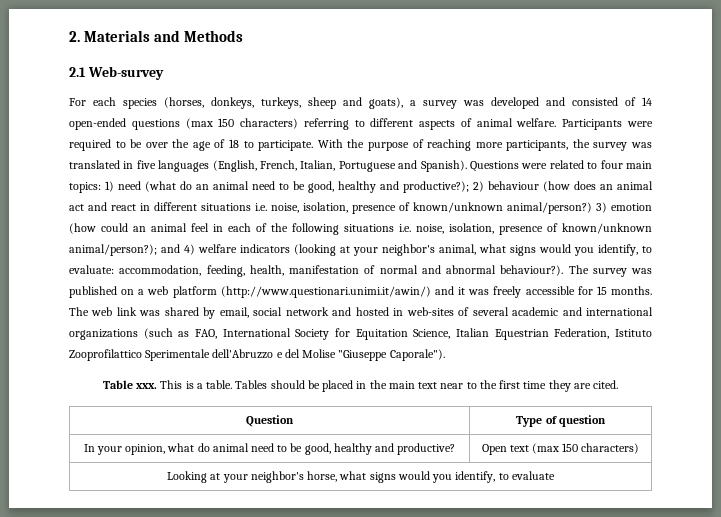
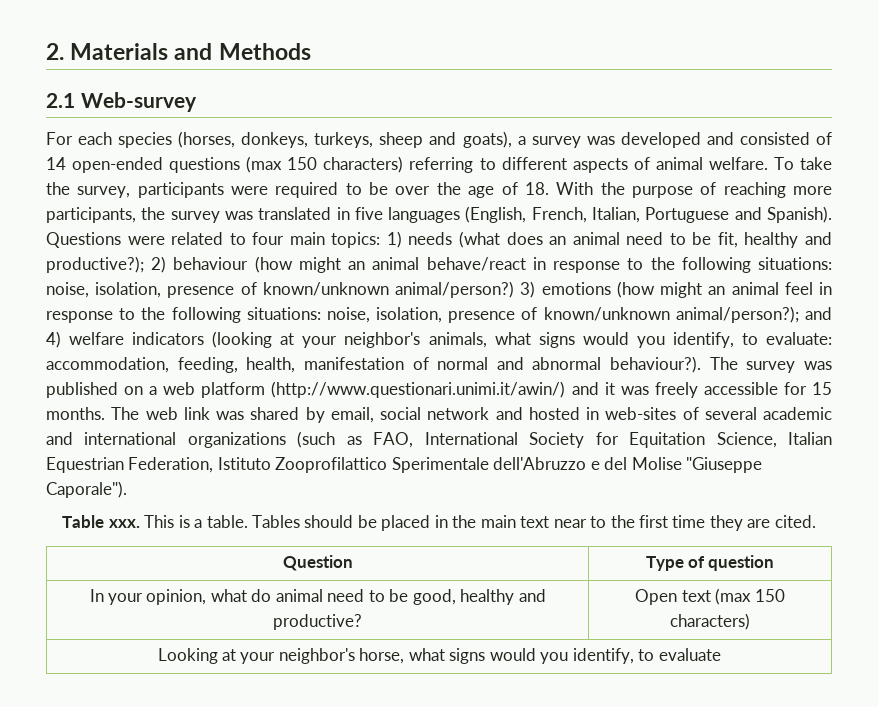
- Participants were required to be over the age of 18 to participate. With the purpose of reaching more participants, the survey was translated in five languages (English, French, Italian, Portuguese and Spanish).
+ To take the survey, participants were required to be over the age of 18. With the purpose of reaching more participants, the survey was translated in five languages (English, French, Italian, Portuguese and Spanish).
- Questions were related to four main topics: 1) need (what do an animal need to be good, healthy and productive?); 2) behaviour (how does an animal act and react in different situations i.e. noise, isolation, presence of known/unknown animal/person?)
+ Questions were related to four main topics: 1) needs (what does an animal need to be fit, healthy and productive?); 2) behaviour (how might an animal behave/react in response to the following situations: noise, isolation, presence of known/unknown animal/person?)
- 3) emotion (how could an animal feel in each of the following situations i.e. noise, isolation, presence of known/unknown animal/person?); and 4) welfare indicators (looking at your neighbor's animal, what signs would you identify, to evaluate: accommodation, feeding, health, manifestation of normal and abnormal behaviour?).
+ 3) emotions (how might an animal feel in response to the following situations: noise, isolation, presence of known/unknown animal/person?); and 4) welfare indicators (looking at your neighbor's animals, what signs would you identify, to evaluate: accommodation, feeding, health, manifestation of normal and abnormal behaviour?).

